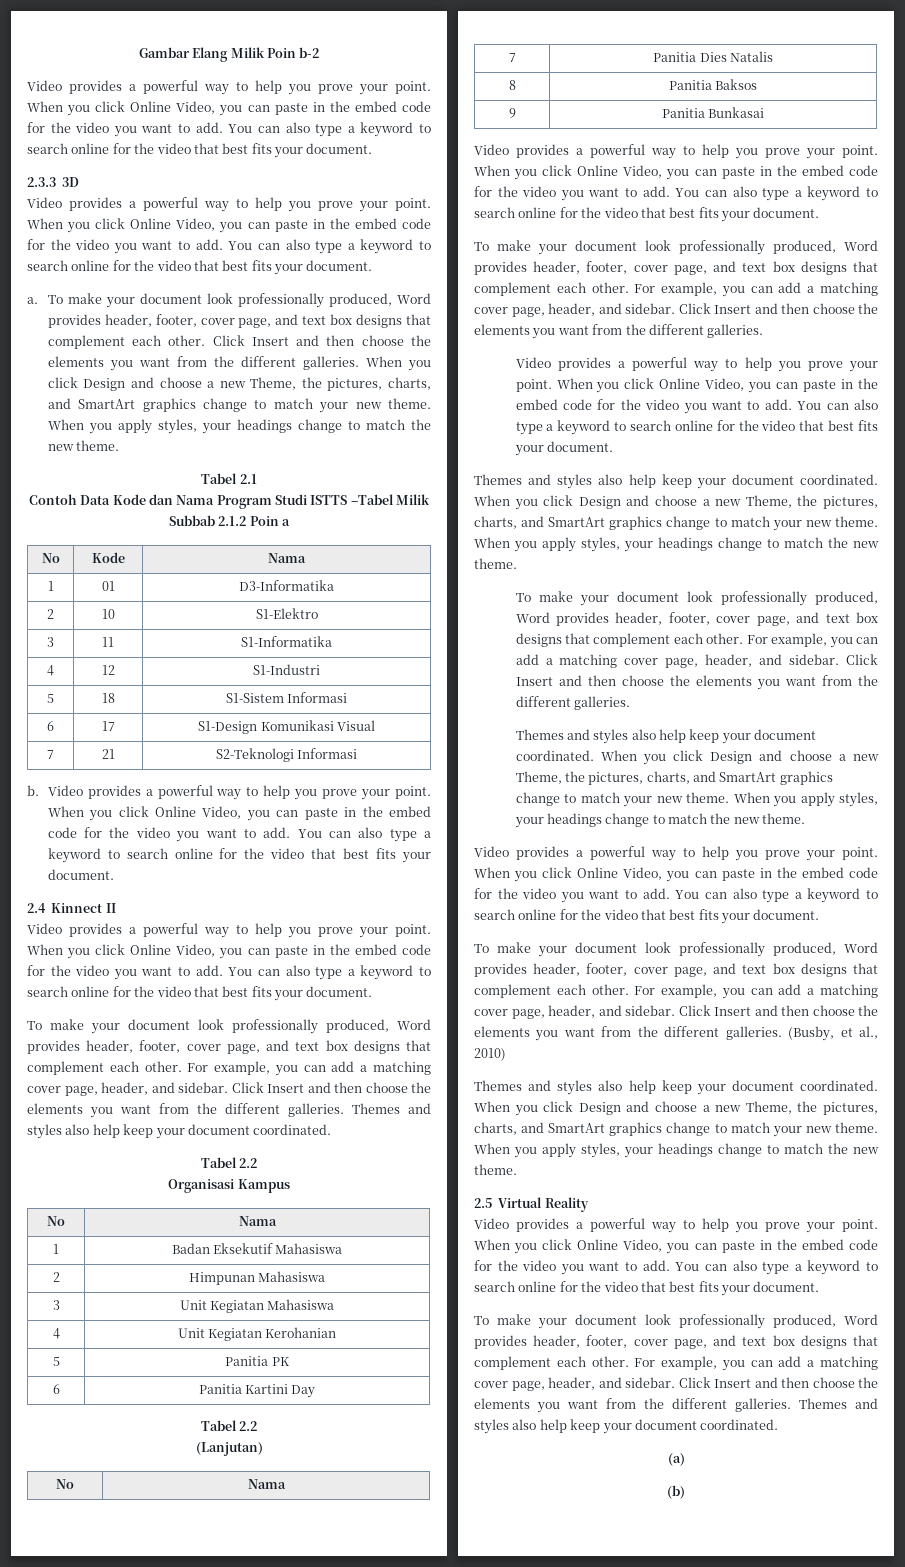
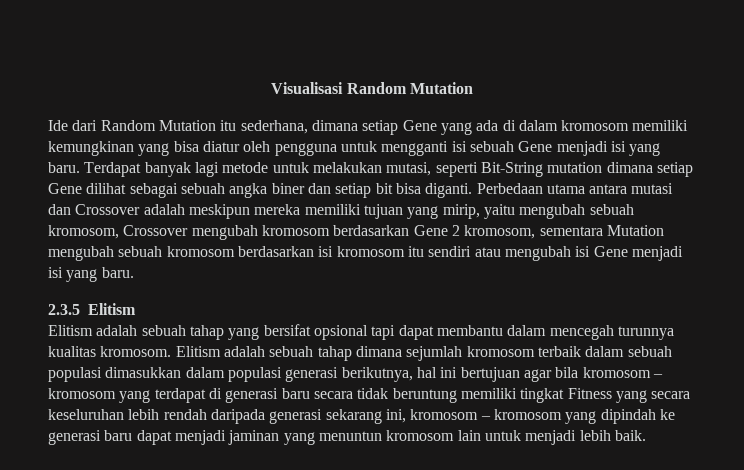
- Gambar Elang Milik Poin b-2
- Video provides a powerful way to help you prove your point. When you click Online Video, you can paste in the embed code for the video you want to add. You can also type a keyword to search online for the video that best fits your document.
- 2.3.3 3D
- Video provides a powerful way to help you prove your point. When you click Online Video, you can paste in the embed code for the video you want to add. You can also type a keyword to search online for the video that best fits your document.
- a. To make your document look professionally produced, Word provides header, footer, cover page, and text box designs that complement each other. Click Insert and then choose the elements you want from the different galleries. When you click Design and choose a new Theme, the pictures, charts, and SmartArt graphics change to match your new theme. When you apply styles, your headings change to match the new theme.
- Tabel 2.1
- Contoh Data Kode dan Nama Program Studi ISTTS –Tabel Milik Subbab 2.1.2 Poin a
- No | Kode | Nama
- 1 | 01 | D3-Informatika
- 2 | 10 | S1-Elektro
- 3 | 11 | S1-Informatika
- 4 | 12 | S1-Industri
- 5 | 18 | S1-Sistem Informasi
- 6 | 17 | S1-Design Komunikasi Visual
- 7 | 21 | S2-Teknologi Informasi
- b. Video provides a powerful way to help you prove your point. When you click Online Video, you can paste in the embed code for the video you want to add. You can also type a keyword to search online for the video that best fits your document.
- 2.4 Kinnect II
- Video provides a powerful way to help you prove your point. When you click Online Video, you can paste in the embed code for the video you want to add. You can also type a keyword to search online for the video that best fits your document.
- To make your document look professionally produced, Word provides header, footer, cover page, and text box designs that complement each other. For example, you can add a matching cover page, header, and sidebar. Click Insert and then choose the elements you want from the different galleries. Themes and styles also help keep your document coordinated.
- Tabel 2.2
- Organisasi Kampus
- No | Nama
- 1 | Badan Eksekutif Mahasiswa
- 2 | Himpunan Mahasiswa
- 3 | Unit Kegiatan Mahasiswa
- 4 | Unit Kegiatan Kerohanian
- 5 | Panitia PK
- 6 | Panitia Kartini Day
- Tabel 2.2
- (Lanjutan)
- No | Nama
- 7 | Panitia Dies Natalis
- 8 | Panitia Baksos
- 9 | Panitia Bunkasai
- Video provides a powerful way to help you prove your point. When you click Online Video, you can paste in the embed code for the video you want to add. You can also type a keyword to search online for the video that best fits your document.
- To make your document look professionally produced, Word provides header, footer, cover page, and text box designs that complement each other. For example, you can add a matching cover page, header, and sidebar. Click Insert and then choose the elements you want from the different galleries.
- Video provides a powerful way to help you prove your point. When you click Online Video, you can paste in the embed code for the video you want to add. You can also type a keyword to search online for the video that best fits your document.
- Themes and styles also help keep your document coordinated. When you click Design and choose a new Theme, the pictures, charts, and SmartArt graphics change to match your new theme. When you apply styles, your headings change to match the new theme.
- To make your document look professionally produced, Word provides header, footer, cover page, and text box designs that complement each other. For example, you can add a matching cover page, header, and sidebar. Click Insert and then choose the elements you want from the different galleries.
- Themes and styles also help keep your document coordinated. When you click Design and choose a new Theme, the pictures, charts, and SmartArt graphics change to match your new theme. When you apply styles, your headings change to match the new theme.
- Video provides a powerful way to help you prove your point. When you click Online Video, you can paste in the embed code for the video you want to add. You can also type a keyword to search online for the video that best fits your document.
- To make your document look professionally produced, Word provides header, footer, cover page, and text box designs that complement each other. For example, you can add a matching cover page, header, and sidebar. Click Insert and then choose the elements you want from the different galleries. (Busby, et al., 2010)
- Themes and styles also help keep your document coordinated. When you click Design and choose a new Theme, the pictures, charts, and SmartArt graphics change to match your new theme. When you apply styles, your headings change to match the new theme.
- 2.5 Virtual Reality
- Video provides a powerful way to help you prove your point. When you click Online Video, you can paste in the embed code for the video you want to add. You can also type a keyword to search online for the video that best fits your document.
- To make your document look professionally produced, Word provides header, footer, cover page, and text box designs that complement each other. For example, you can add a matching cover page, header, and sidebar. Click Insert and then choose the elements you want from the different galleries. Themes and styles also help keep your document coordinated.
- (a)
- (b)
+ Visualisasi Random Mutation
+ Ide dari Random Mutation itu sederhana, dimana setiap Gene yang ada di dalam kromosom memiliki kemungkinan yang bisa diatur oleh pengguna untuk mengganti isi sebuah Gene menjadi isi yang baru. Terdapat banyak lagi metode untuk melakukan mutasi, seperti Bit-String mutation dimana setiap Gene dilihat sebagai sebuah angka biner dan setiap bit bisa diganti. Perbedaan utama antara mutasi dan Crossover adalah meskipun mereka memiliki tujuan yang mirip, yaitu mengubah sebuah kromosom, Crossover mengubah kromosom berdasarkan Gene 2 kromosom, sementara Mutation mengubah sebuah kromosom berdasarkan isi kromosom itu sendiri atau mengubah isi Gene menjadi isi yang baru.
+ 2.3.5 Elitism
+ Elitism adalah sebuah tahap yang bersifat opsional tapi dapat membantu dalam mencegah turunnya kualitas kromosom. Elitism adalah sebuah tahap dimana sejumlah kromosom terbaik dalam sebuah populasi dimasukkan dalam populasi generasi berikutnya, hal ini bertujuan agar bila kromosom – kromosom yang terdapat di generasi baru secara tidak beruntung memiliki tingkat Fitness yang secara keseluruhan lebih rendah daripada generasi sekarang ini, kromosom – kromosom yang dipindah ke generasi baru dapat menjadi jaminan yang menuntun kromosom lain untuk menjadi lebih baik.

